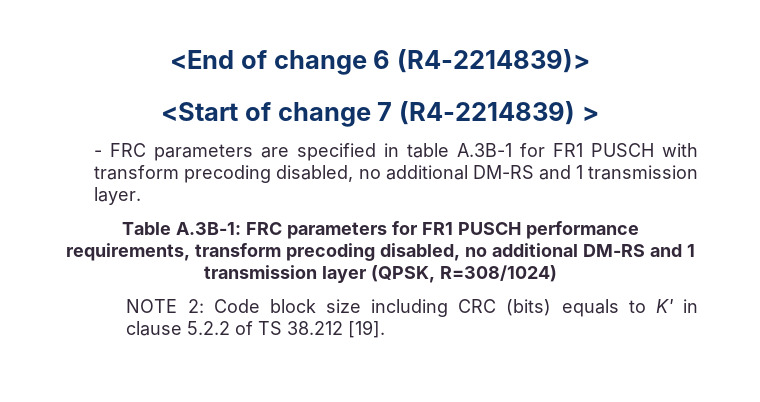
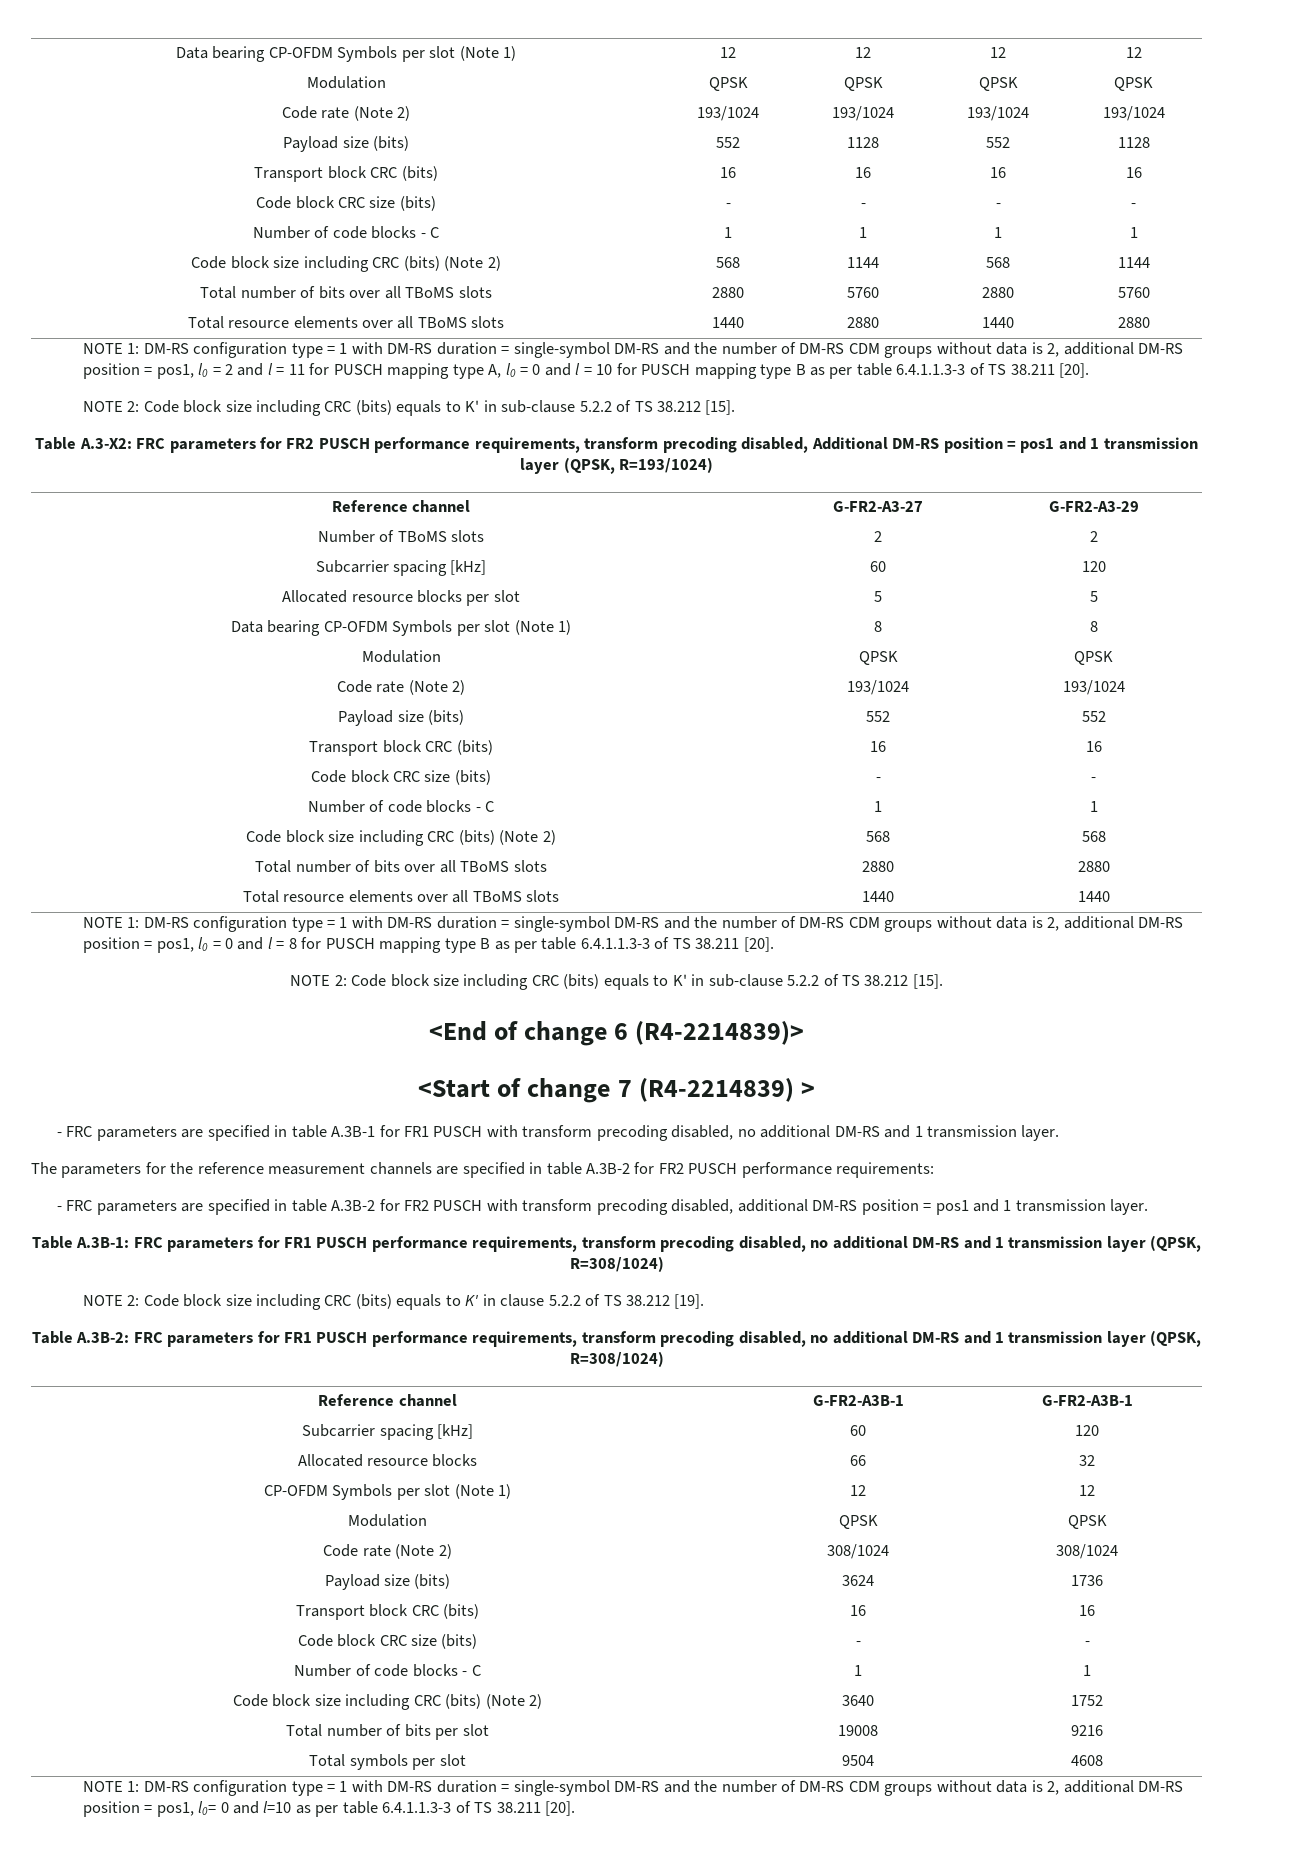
+ Data bearing CP-OFDM Symbols per slot (Note 1) | 12 | 12 | 12 | 12
+ Modulation | QPSK | QPSK | QPSK | QPSK
+ Code rate (Note 2) | 193/1024 | 193/1024 | 193/1024 | 193/1024
+ Payload size (bits) | 552 | 1128 | 552 | 1128
+ Transport block CRC (bits) | 16 | 16 | 16 | 16
+ Code block CRC size (bits) | - | - | - | -
+ Number of code blocks - C | 1 | 1 | 1 | 1
+ Code block size including CRC (bits) (Note 2) | 568 | 1144 | 568 | 1144
+ Total number of bits over all TBoMS slots | 2880 | 5760 | 2880 | 5760
+ Total resource elements over all TBoMS slots | 1440 | 2880 | 1440 | 2880
+ NOTE 1: DM-RS configuration type = 1 with DM-RS duration = single-symbol DM-RS and the number of DM-RS CDM groups without data is 2, additional DM-RS position = pos1, l0 = 2 and l = 11 for PUSCH mapping type A, l0 = 0 and l = 10 for PUSCH mapping type B as per table 6.4.1.1.3-3 of TS 38.211 [20].
+ NOTE 2: Code block size including CRC (bits) equals to K' in sub-clause 5.2.2 of TS 38.212 [15].
+ Table A.3-X2: FRC parameters for FR2 PUSCH performance requirements, transform precoding disabled, Additional DM-RS position = pos1 and 1 transmission layer (QPSK, R=193/1024)
+ Reference channel | G-FR2-A3-27 | G-FR2-A3-29
+ Number of TBoMS slots | 2 | 2
+ Subcarrier spacing [kHz] | 60 | 120
+ Allocated resource blocks per slot | 5 | 5
+ Data bearing CP-OFDM Symbols per slot (Note 1) | 8 | 8
+ Modulation | QPSK | QPSK
+ Code rate (Note 2) | 193/1024 | 193/1024
+ Payload size (bits) | 552 | 552
+ Transport block CRC (bits) | 16 | 16
+ Code block CRC size (bits) | - | -
+ Number of code blocks - C | 1 | 1
+ Code block size including CRC (bits) (Note 2) | 568 | 568
+ Total number of bits over all TBoMS slots | 2880 | 2880
+ Total resource elements over all TBoMS slots | 1440 | 1440
+ NOTE 1: DM-RS configuration type = 1 with DM-RS duration = single-symbol DM-RS and the number of DM-RS CDM groups without data is 2, additional DM-RS position = pos1, l0 = 0 and l = 8 for PUSCH mapping type B as per table 6.4.1.1.3-3 of TS 38.211 [20].
+ NOTE 2: Code block size including CRC (bits) equals to K' in sub-clause 5.2.2 of TS 38.212 [15].
+ The parameters for the reference measurement channels are specified in table A.3B-2 for FR2 PUSCH performance requirements:
+ - FRC parameters are specified in table A.3B-2 for FR2 PUSCH with transform precoding disabled, additional DM-RS position = pos1 and 1 transmission layer.
+ Table A.3B-2: FRC parameters for FR1 PUSCH performance requirements, transform precoding disabled, no additional DM-RS and 1 transmission layer (QPSK, R=308/1024)
+ Reference channel | G-FR2-A3B-1 | G-FR2-A3B-1
+ Subcarrier spacing [kHz] | 60 | 120
+ Allocated resource blocks | 66 | 32
+ CP-OFDM Symbols per slot (Note 1) | 12 | 12
+ Modulation | QPSK | QPSK
+ Code rate (Note 2) | 308/1024 | 308/1024
+ Payload size (bits) | 3624 | 1736
+ Transport block CRC (bits) | 16 | 16
+ Code block CRC size (bits) | - | -
+ Number of code blocks - C | 1 | 1
+ Code block size including CRC (bits) (Note 2) | 3640 | 1752
+ Total number of bits per slot | 19008 | 9216
+ Total symbols per slot | 9504 | 4608
+ NOTE 1: DM-RS configuration type = 1 with DM-RS duration = single-symbol DM-RS and the number of DM-RS CDM groups without data is 2, additional DM-RS position = pos1, l0= 0 and l=10 as per table 6.4.1.1.3-3 of TS 38.211 [20].

